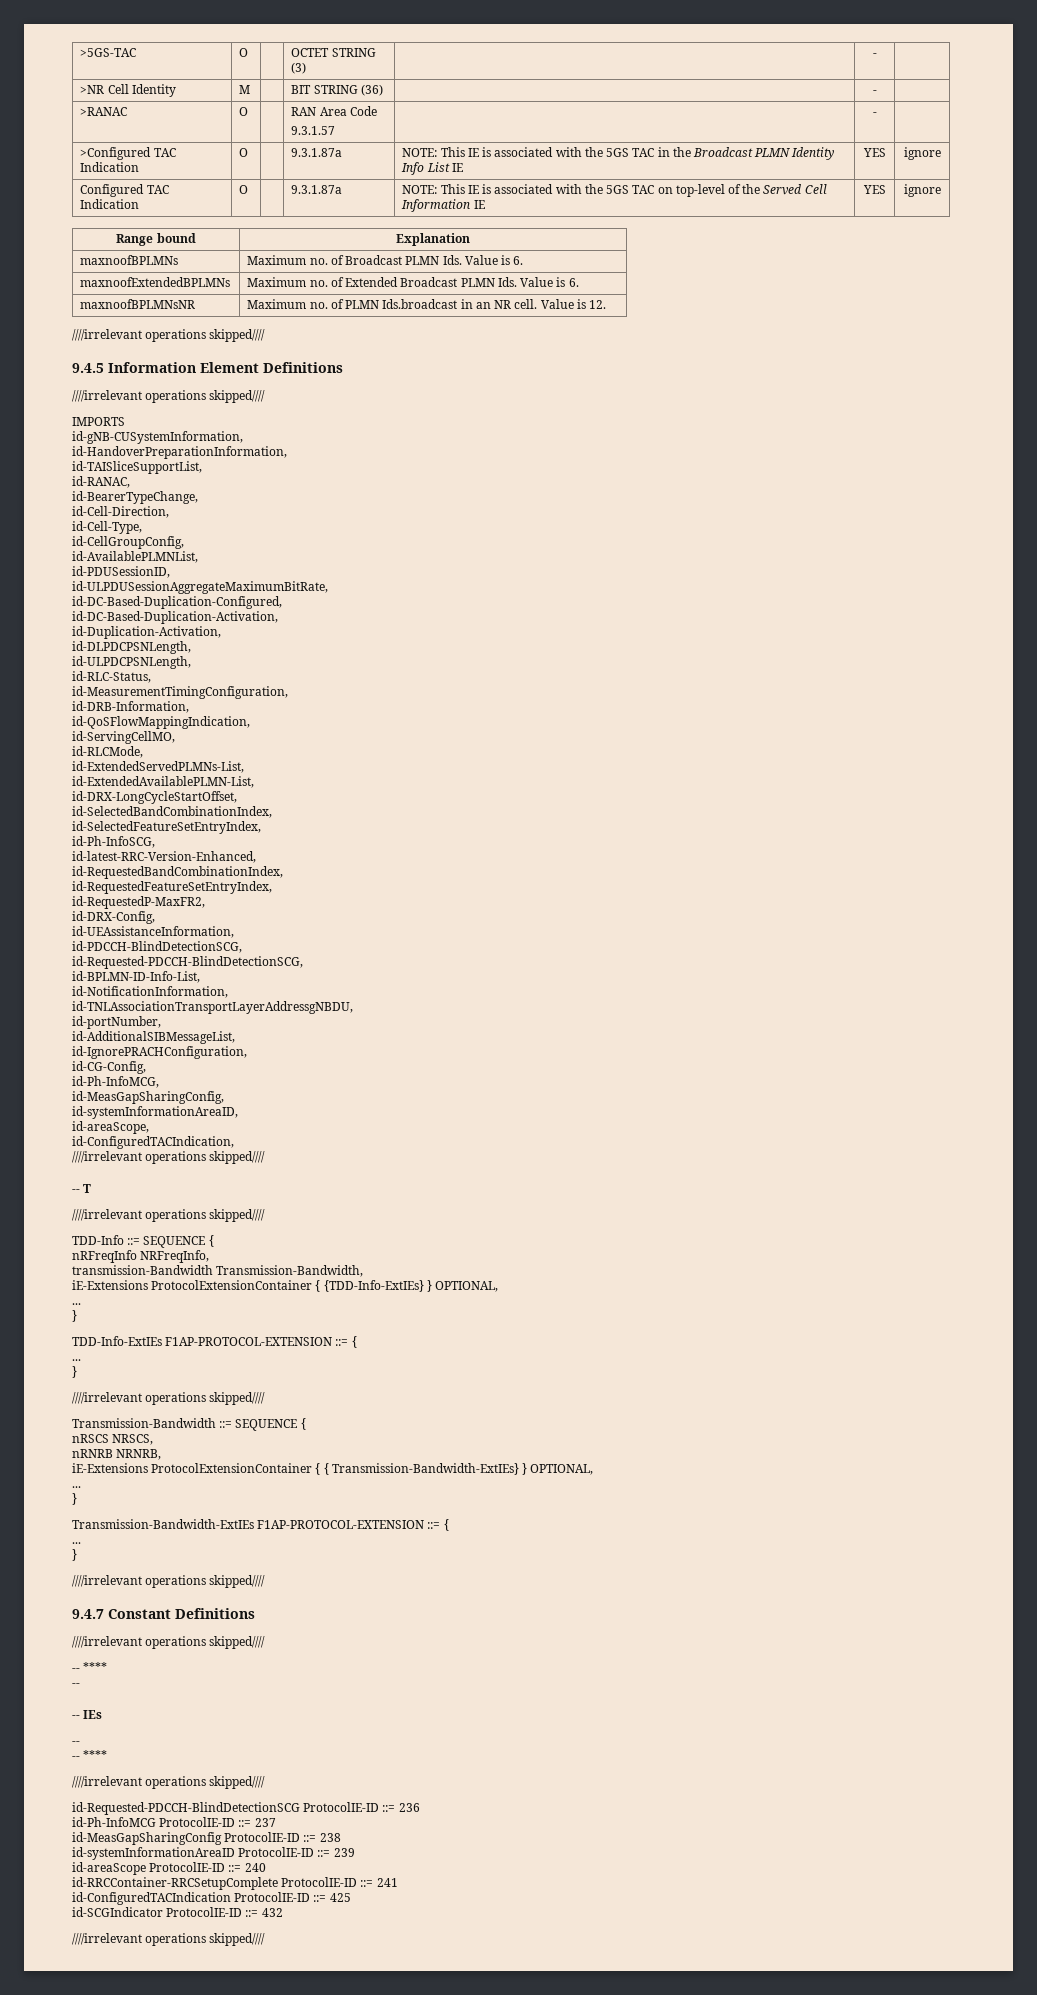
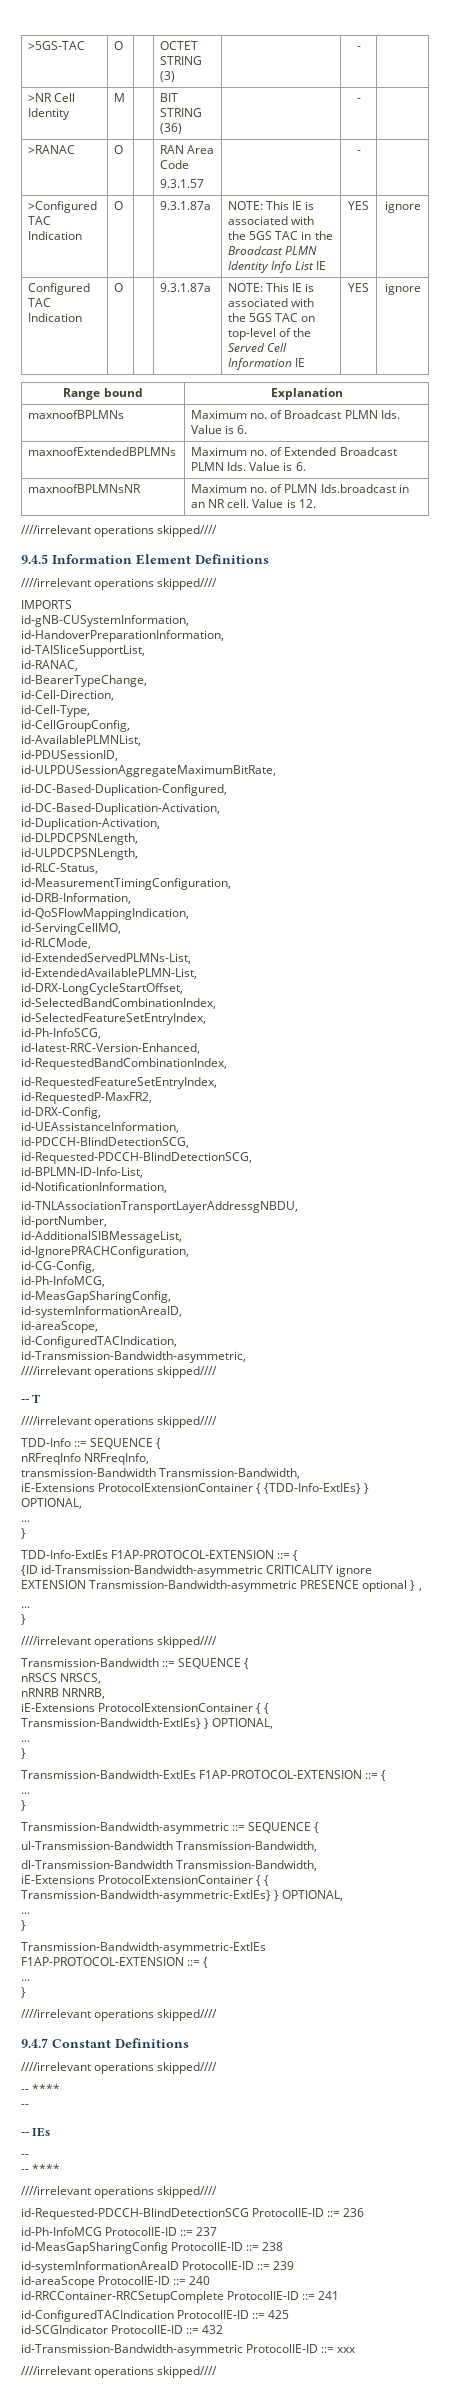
+ id-Transmission-Bandwidth-asymmetric,
+ {ID id-Transmission-Bandwidth-asymmetric CRITICALITY ignore EXTENSION Transmission-Bandwidth-asymmetric PRESENCE optional } ,
+ Transmission-Bandwidth-asymmetric ::= SEQUENCE {
+ ul-Transmission-Bandwidth Transmission-Bandwidth,
+ dl-Transmission-Bandwidth Transmission-Bandwidth,
+ iE-Extensions ProtocolExtensionContainer { { Transmission-Bandwidth-asymmetric-ExtIEs} } OPTIONAL,
+ ...
+ }
+ Transmission-Bandwidth-asymmetric-ExtIEs F1AP-PROTOCOL-EXTENSION ::= {
+ ...
+ }
+ id-Transmission-Bandwidth-asymmetric ProtocolIE-ID ::= xxx

